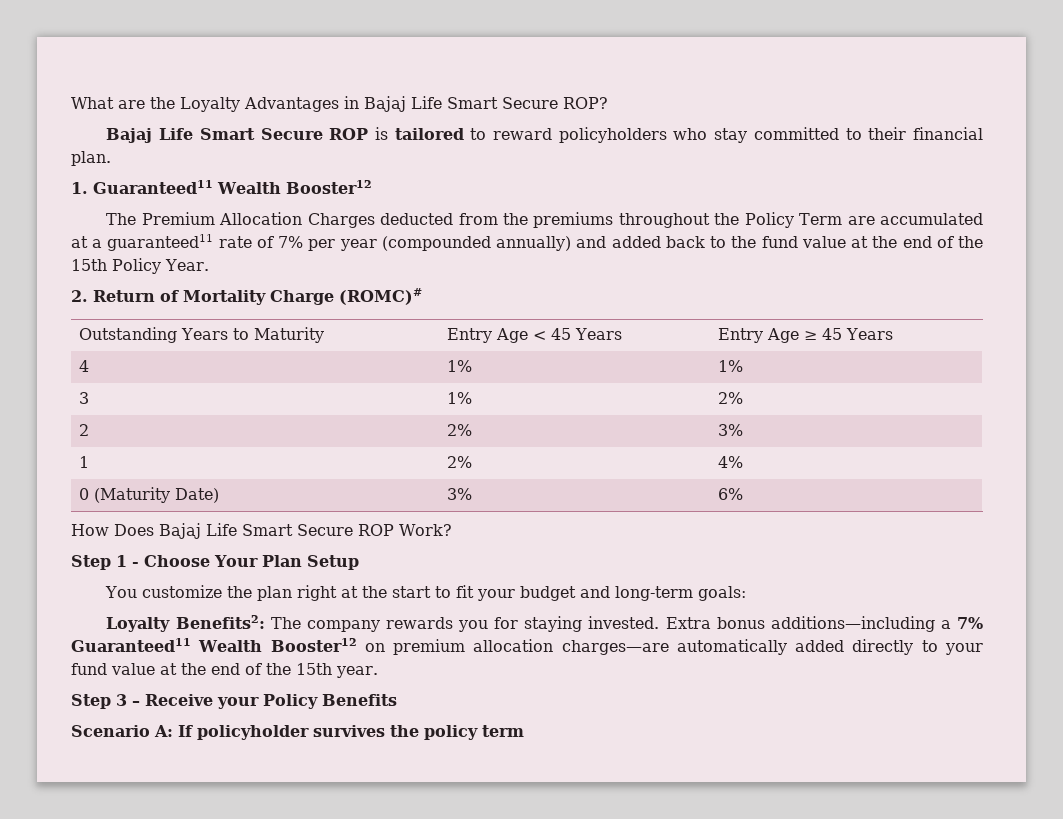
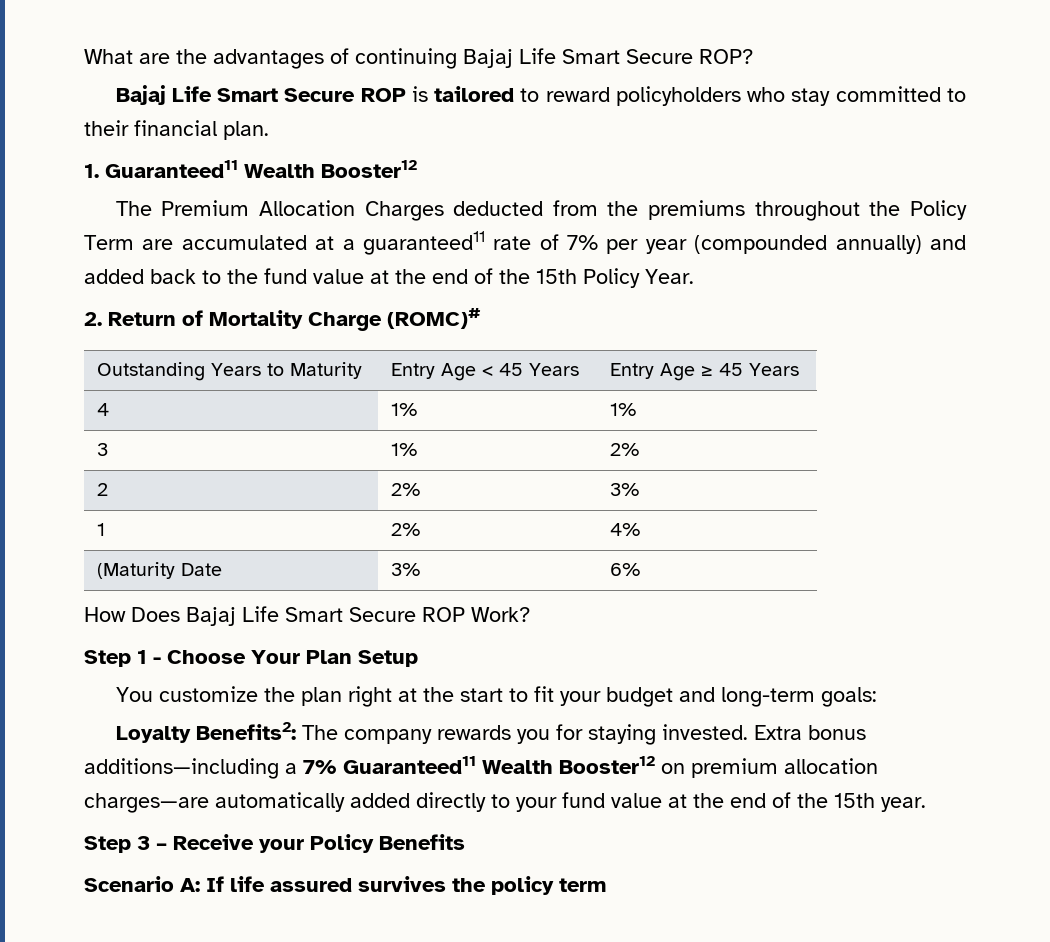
- What are the Loyalty Advantages in Bajaj Life Smart Secure ROP?
+ What are the advantages of continuing Bajaj Life Smart Secure ROP?
- 0 (Maturity Date) | 3% | 6%
+ (Maturity Date | 3% | 6%
- Scenario A: If policyholder survives the policy term
+ Scenario A: If life assured survives the policy term

